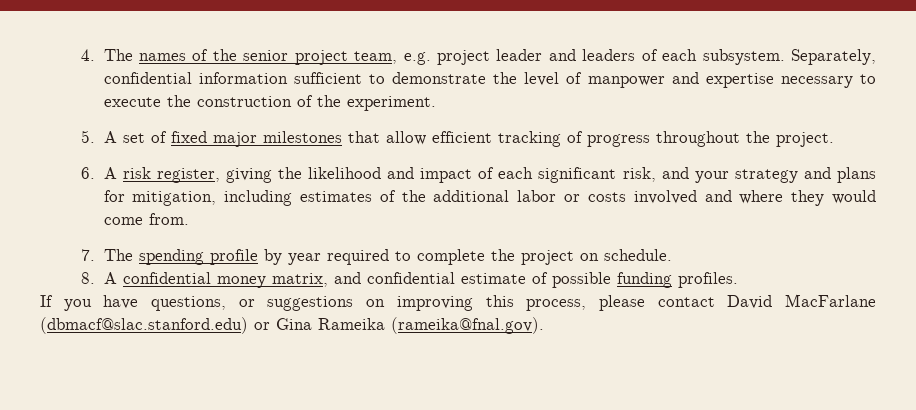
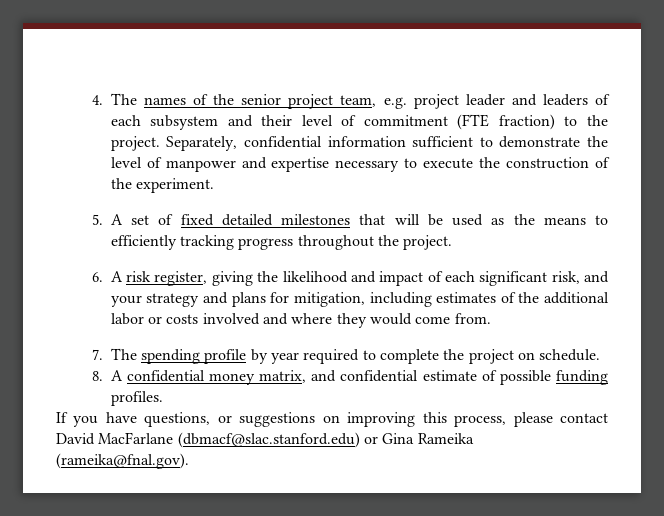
- 4. The names of the senior project team, e.g. project leader and leaders of each subsystem.
+ 4. The names of the senior project team, e.g. project leader and leaders of each subsystem and their level of commitment (FTE fraction) to the project.
- 5. A set of fixed major milestones that allow efficient tracking of progress throughout the project.
+ 5. A set of fixed detailed milestones that will be used as the means to efficiently tracking progress throughout the project.

